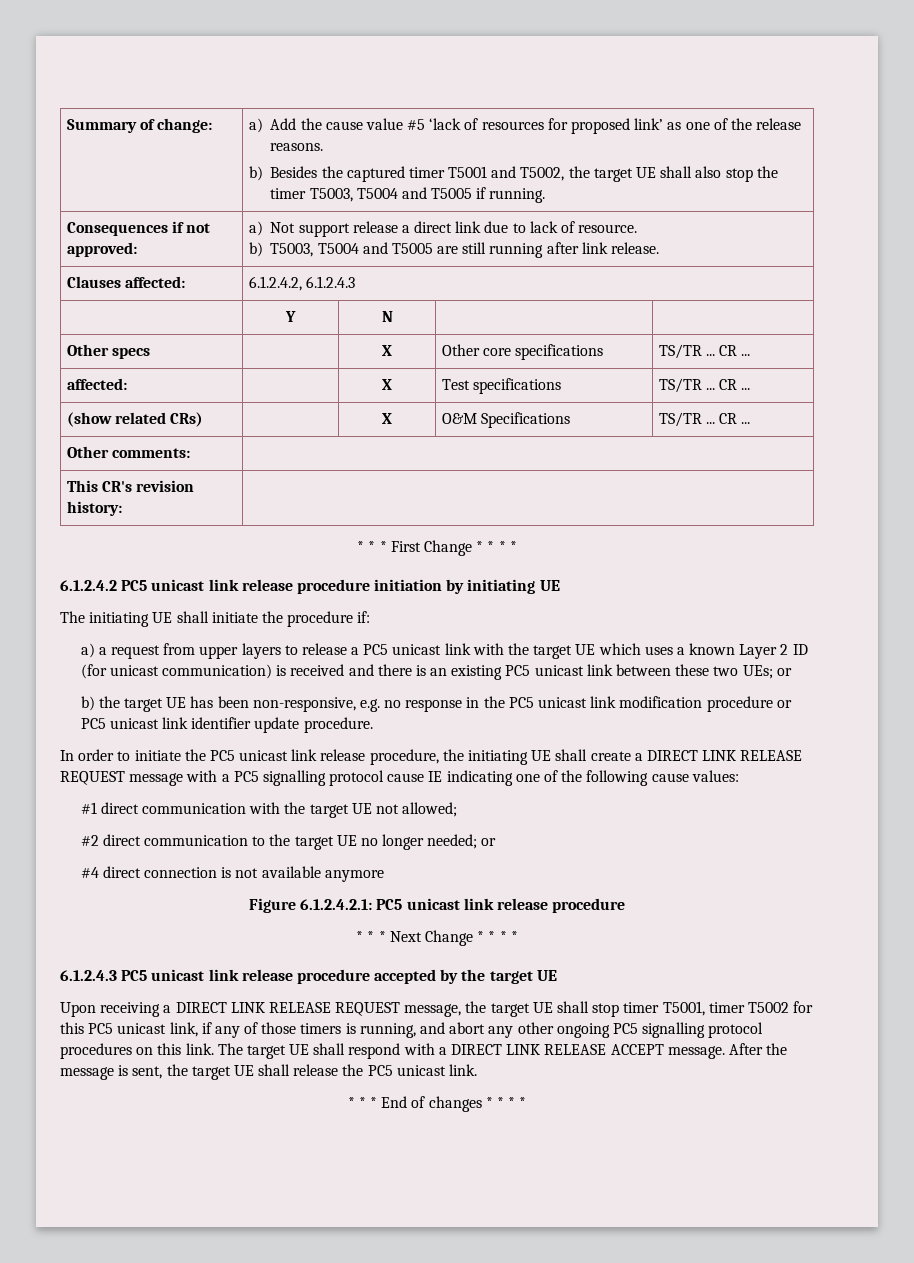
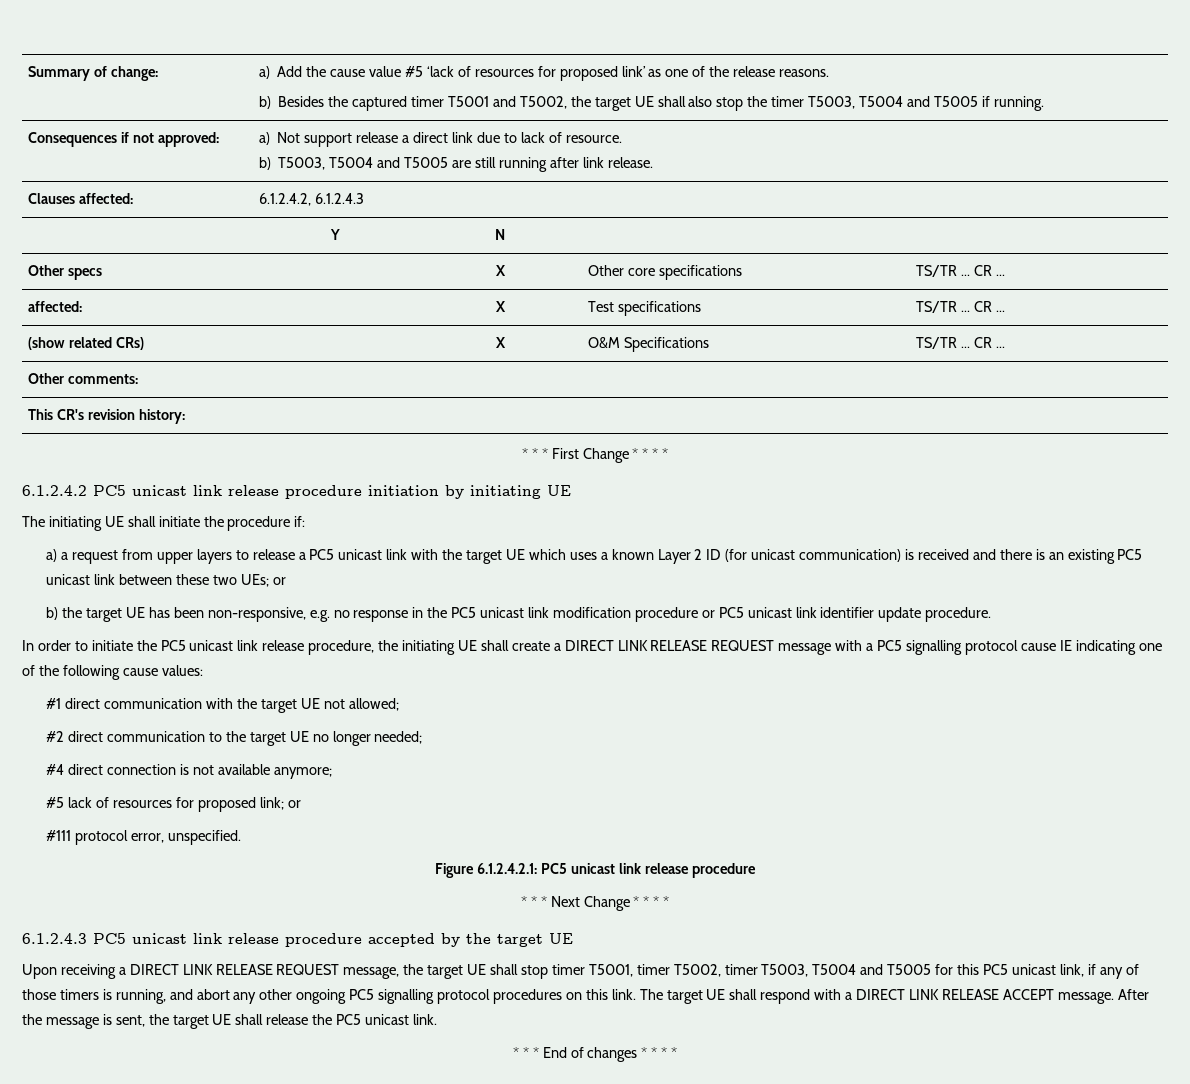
- #2 direct communication to the target UE no longer needed; or
+ #2 direct communication to the target UE no longer needed;
- #4 direct connection is not available anymore
+ #4 direct connection is not available anymore;
+ #5 lack of resources for proposed link; or
+ #111 protocol error, unspecified.
- Upon receiving a DIRECT LINK RELEASE REQUEST message, the target UE shall stop timer T5001, timer T5002 for this PC5 unicast link, if any of those timers is running, and abort any other ongoing PC5 signalling protocol procedures on this link.
+ Upon receiving a DIRECT LINK RELEASE REQUEST message, the target UE shall stop timer T5001, timer T5002, timer T5003, T5004 and T5005 for this PC5 unicast link, if any of those timers is running, and abort any other ongoing PC5 signalling protocol procedures on this link.

